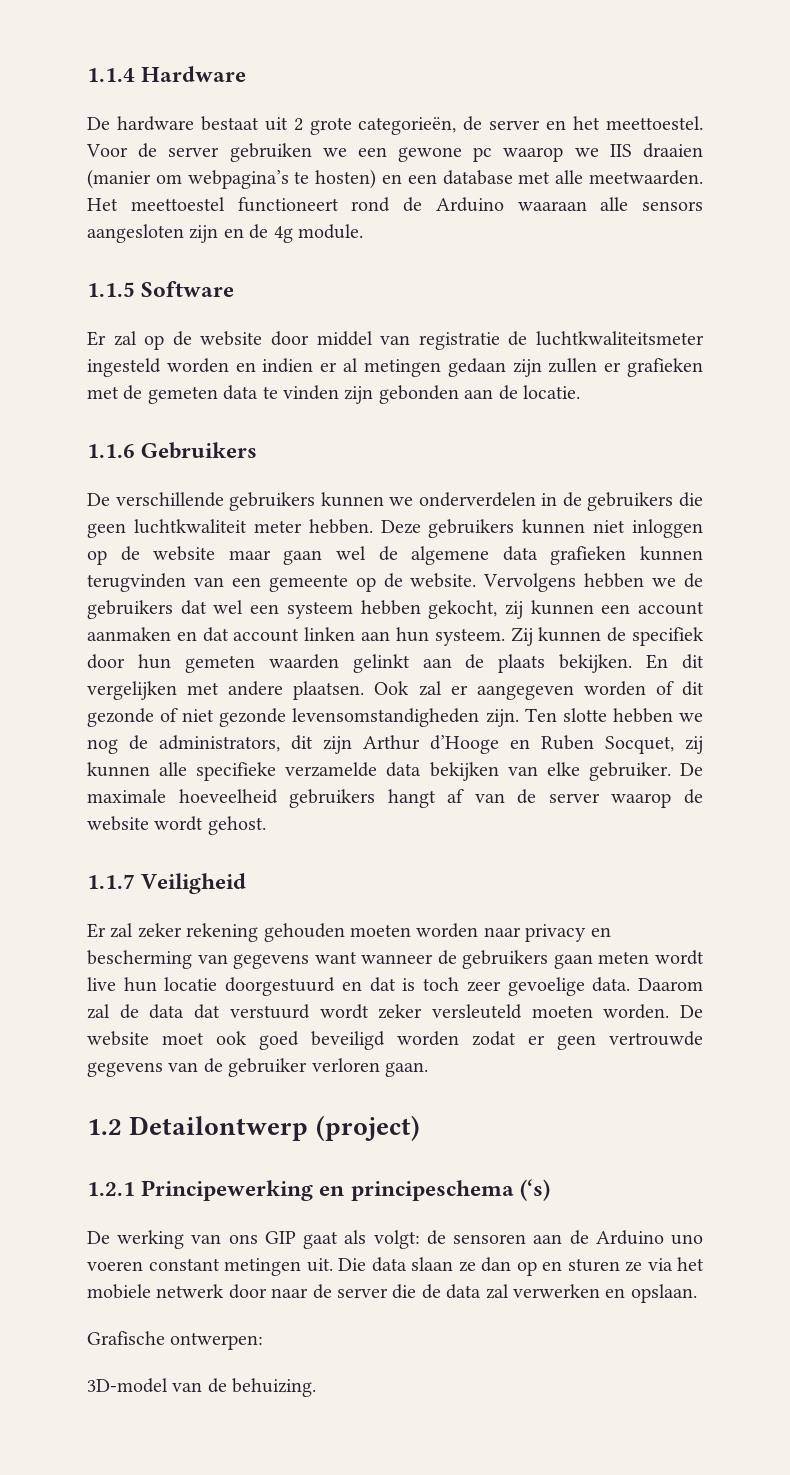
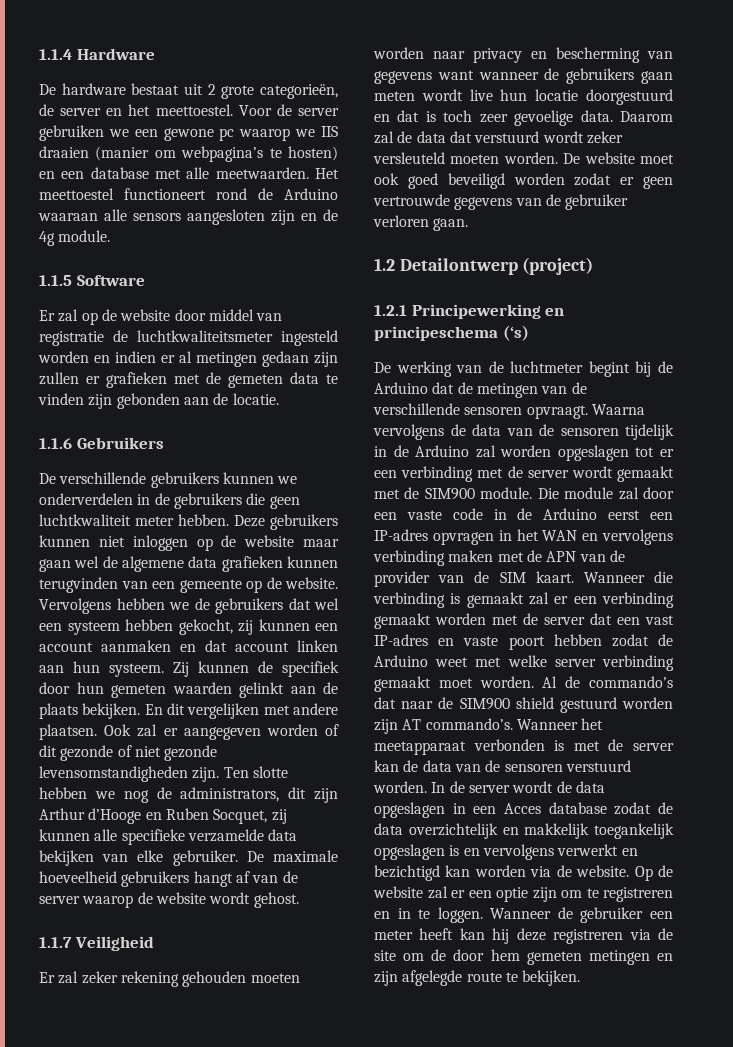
- De werking van ons GIP gaat als volgt: de sensoren aan de Arduino uno voeren constant metingen uit. Die data slaan ze dan op en sturen ze via het mobiele netwerk door naar de server die de data zal verwerken en opslaan.
- Grafische ontwerpen:
- 3D-model van de behuizing.
+ De werking van de luchtmeter begint bij de Arduino dat de metingen van de verschillende sensoren opvraagt. Waarna vervolgens de data van de sensoren tijdelijk in de Arduino zal worden opgeslagen tot er een verbinding met de server wordt gemaakt met de SIM900 module. Die module zal door een vaste code in de Arduino eerst een IP-adres opvragen in het WAN en vervolgens verbinding maken met de APN van de provider van de SIM kaart. Wanneer die verbinding is gemaakt zal er een verbinding gemaakt worden met de server dat een vast IP-adres en vaste poort hebben zodat de Arduino weet met welke server verbinding gemaakt moet worden. Al de commando’s dat naar de SIM900 shield gestuurd worden zijn AT commando’s. Wanneer het meetapparaat verbonden is met de server kan de data van de sensoren verstuurd worden. In de server wordt de data opgeslagen in een Acces database zodat de data overzichtelijk en makkelijk toegankelijk opgeslagen is en vervolgens verwerkt en bezichtigd kan worden via de website. Op de website zal er een optie zijn om te registreren en in te loggen. Wanneer de gebruiker een meter heeft kan hij deze registreren via de site om de door hem gemeten metingen en zijn afgelegde route te bekijken.

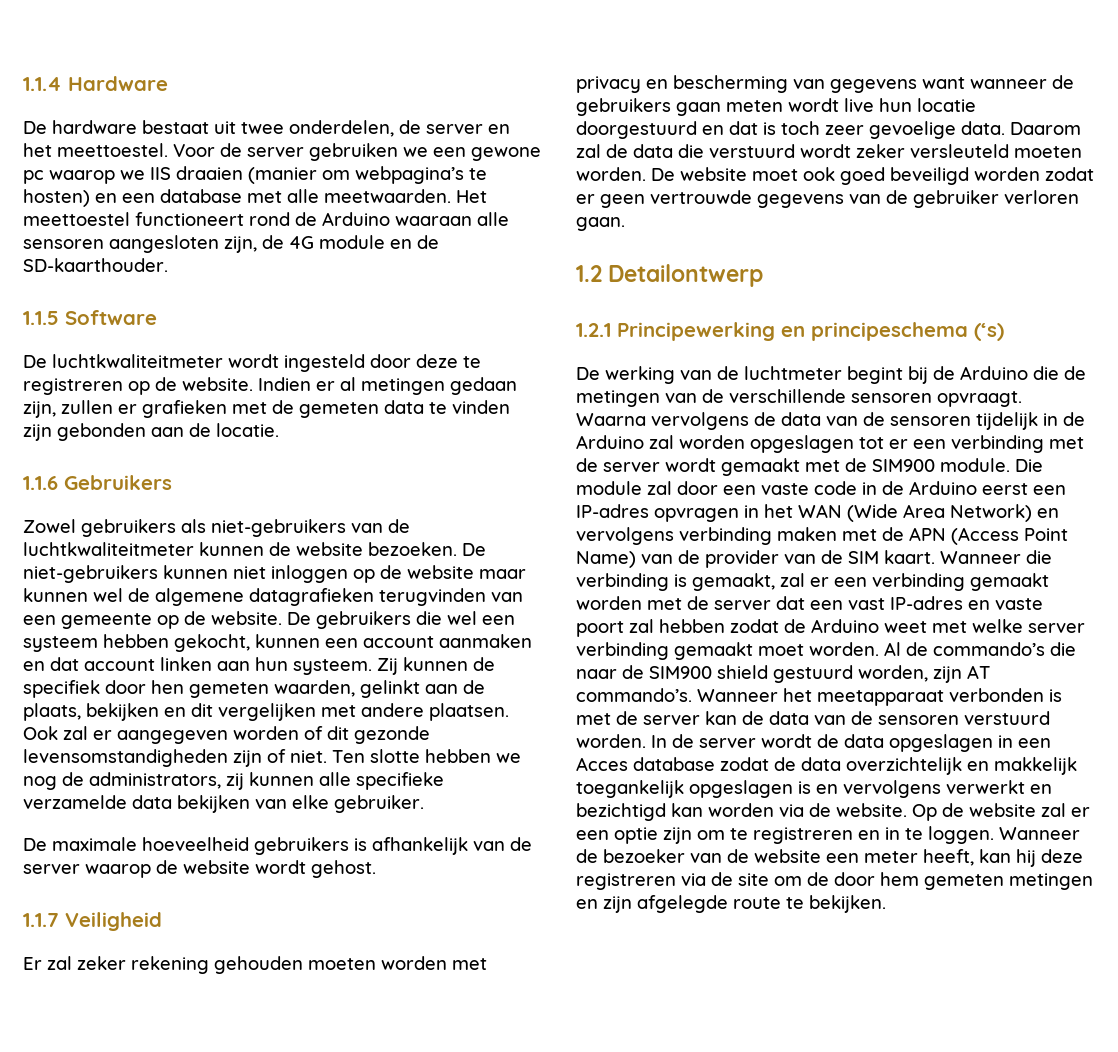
- De hardware bestaat uit 2 grote categorieën, de server en het meettoestel.
+ De hardware bestaat uit twee onderdelen, de server en het meettoestel.
- Het meettoestel functioneert rond de Arduino waaraan alle sensors aangesloten zijn en de 4g module.
+ Het meettoestel functioneert rond de Arduino waaraan alle sensoren aangesloten zijn, de 4G module en de SD-kaarthouder.
  1.1.5 Software
- Er zal op de website door middel van registratie de luchtkwaliteitsmeter ingesteld worden en indien er al metingen gedaan zijn zullen er grafieken met de gemeten data te vinden zijn gebonden aan de locatie.
+ De luchtkwaliteitmeter wordt ingesteld door deze te registreren op de website. Indien er al metingen gedaan zijn, zullen er grafieken met de gemeten data te vinden zijn gebonden aan de locatie.
- De verschillende gebruikers kunnen we onderverdelen in de gebruikers die geen luchtkwaliteit meter hebben. Deze gebruikers kunnen niet inloggen op de website maar gaan wel de algemene data grafieken kunnen terugvinden van een gemeente op de website.
+ Zowel gebruikers als niet-gebruikers van de luchtkwaliteitmeter kunnen de website bezoeken. De niet-gebruikers kunnen niet inloggen op de website maar kunnen wel de algemene datagrafieken terugvinden van een gemeente op de website.
- Vervolgens hebben we de gebruikers dat wel een systeem hebben gekocht, zij kunnen een account aanmaken en dat account linken aan hun systeem.
+ De gebruikers die wel een systeem hebben gekocht, kunnen een account aanmaken en dat account linken aan hun systeem.
- Zij kunnen de specifiek door hun gemeten waarden gelinkt aan de plaats bekijken. En dit vergelijken met andere plaatsen.
+ Zij kunnen de specifiek door hen gemeten waarden, gelinkt aan de plaats, bekijken en dit vergelijken met andere plaatsen.
- Ook zal er aangegeven worden of dit gezonde of niet gezonde levensomstandigheden zijn.
+ Ook zal er aangegeven worden of dit gezonde levensomstandigheden zijn of niet.
- Ten slotte hebben we nog de administrators, dit zijn Arthur d’Hooge en Ruben Socquet, zij kunnen alle specifieke verzamelde data bekijken van elke gebruiker. De maximale hoeveelheid gebruikers hangt af van de server waarop de website wordt gehost.
+ Ten slotte hebben we nog de administrators, zij kunnen alle specifieke verzamelde data bekijken van elke gebruiker.
+ De maximale hoeveelheid gebruikers is afhankelijk van de server waarop de website wordt gehost.
- Er zal zeker rekening gehouden moeten worden naar privacy en bescherming van gegevens want wanneer de gebruikers gaan meten wordt live hun locatie doorgestuurd en dat is toch zeer gevoelige data.
+ Er zal zeker rekening gehouden moeten worden met privacy en bescherming van gegevens want wanneer de gebruikers gaan meten wordt live hun locatie doorgestuurd en dat is toch zeer gevoelige data.
- Daarom zal de data dat verstuurd wordt zeker versleuteld moeten worden.
+ Daarom zal de data die verstuurd wordt zeker versleuteld moeten worden.
- 1.2 Detailontwerp (project)
+ 1.2 Detailontwerp
- De werking van de luchtmeter begint bij de Arduino dat de metingen van de verschillende sensoren opvraagt.
+ De werking van de luchtmeter begint bij de Arduino die de metingen van de verschillende sensoren opvraagt.
- Die module zal door een vaste code in de Arduino eerst een IP-adres opvragen in het WAN en vervolgens verbinding maken met de APN van de provider van de SIM kaart.
+ Die module zal door een vaste code in de Arduino eerst een IP-adres opvragen in het WAN (Wide Area Network) en vervolgens verbinding maken met de APN (Access Point Name) van de provider van de SIM kaart.
- Wanneer die verbinding is gemaakt zal er een verbinding gemaakt worden met de server dat een vast IP-adres en vaste poort hebben zodat de Arduino weet met welke server verbinding gemaakt moet worden.
+ Wanneer die verbinding is gemaakt, zal er een verbinding gemaakt worden met de server dat een vast IP-adres en vaste poort zal hebben zodat de Arduino weet met welke server verbinding gemaakt moet worden.
- Al de commando’s dat naar de SIM900 shield gestuurd worden zijn AT commando’s.
+ Al de commando’s die naar de SIM900 shield gestuurd worden, zijn AT commando’s.
- Wanneer de gebruiker een meter heeft kan hij deze registreren via de site om de door hem gemeten metingen en zijn afgelegde route te bekijken.
+ Wanneer de bezoeker van de website een meter heeft, kan hij deze registreren via de site om de door hem gemeten metingen en zijn afgelegde route te bekijken.

